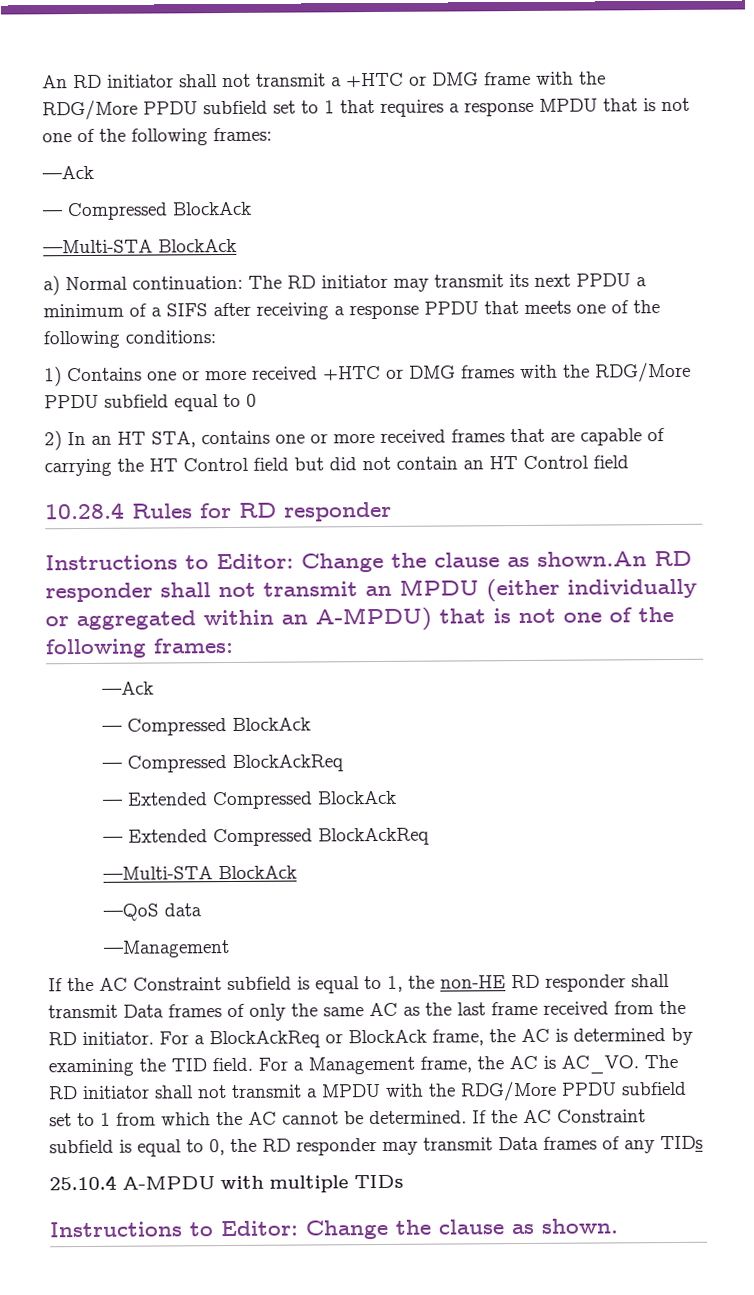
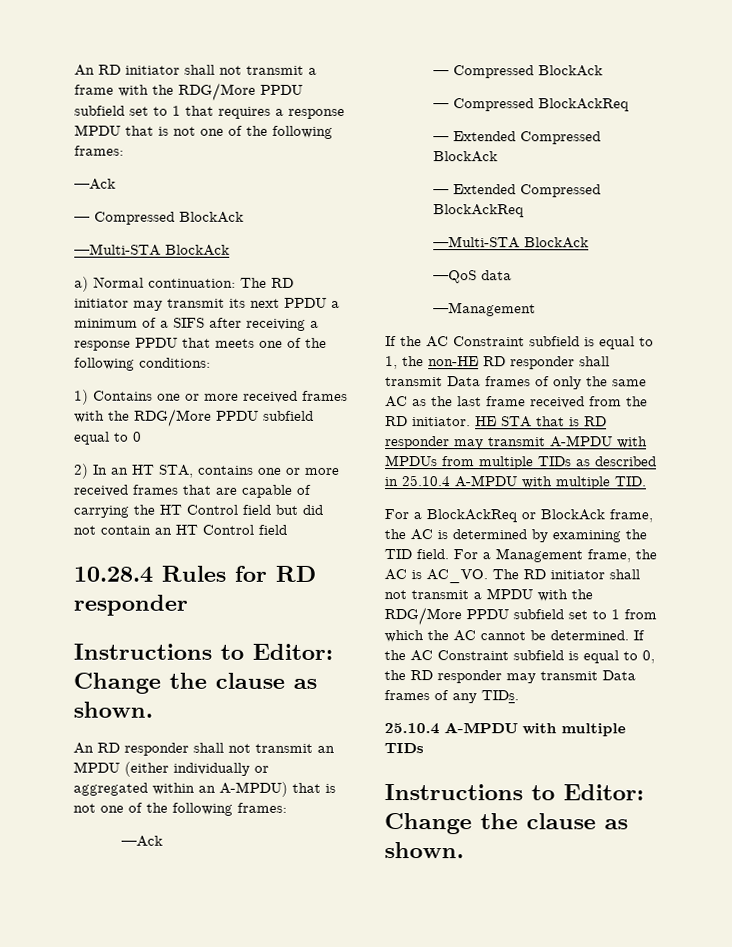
- An RD initiator shall not transmit a +HTC or DMG frame with the RDG/More PPDU subfield set to 1 that requires a response MPDU that is not one of the following frames:
+ An RD initiator shall not transmit a frame with the RDG/More PPDU subfield set to 1 that requires a response MPDU that is not one of the following frames:
- 1) Contains one or more received +HTC or DMG frames with the RDG/More PPDU subfield equal to 0
+ 1) Contains one or more received frames with the RDG/More PPDU subfield equal to 0
  10.28.4 Rules for RD responder
- Instructions to Editor: Change the clause as shown.An RD responder shall not transmit an MPDU (either individually or aggregated within an A-MPDU) that is not one of the following frames:
+ Instructions to Editor: Change the clause as shown.
+ An RD responder shall not transmit an MPDU (either individually or aggregated within an A-MPDU) that is not one of the following frames:
- If the AC Constraint subfield is equal to 1, the non-HE RD responder shall transmit Data frames of only the same AC as the last frame received from the RD initiator. For a BlockAckReq or BlockAck frame, the AC is determined by examining the TID field.
+ If the AC Constraint subfield is equal to 1, the non-HE RD responder shall transmit Data frames of only the same AC as the last frame received from the RD initiator. HE STA that is RD responder may transmit A-MPDU with MPDUs from multiple TIDs as described in 25.10.4 A-MPDU with multiple TID.
+ For a BlockAckReq or BlockAck frame, the AC is determined by examining the TID field.
- If the AC Constraint subfield is equal to 0, the RD responder may transmit Data frames of any TIDs
+ If the AC Constraint subfield is equal to 0, the RD responder may transmit Data frames of any TIDs.

